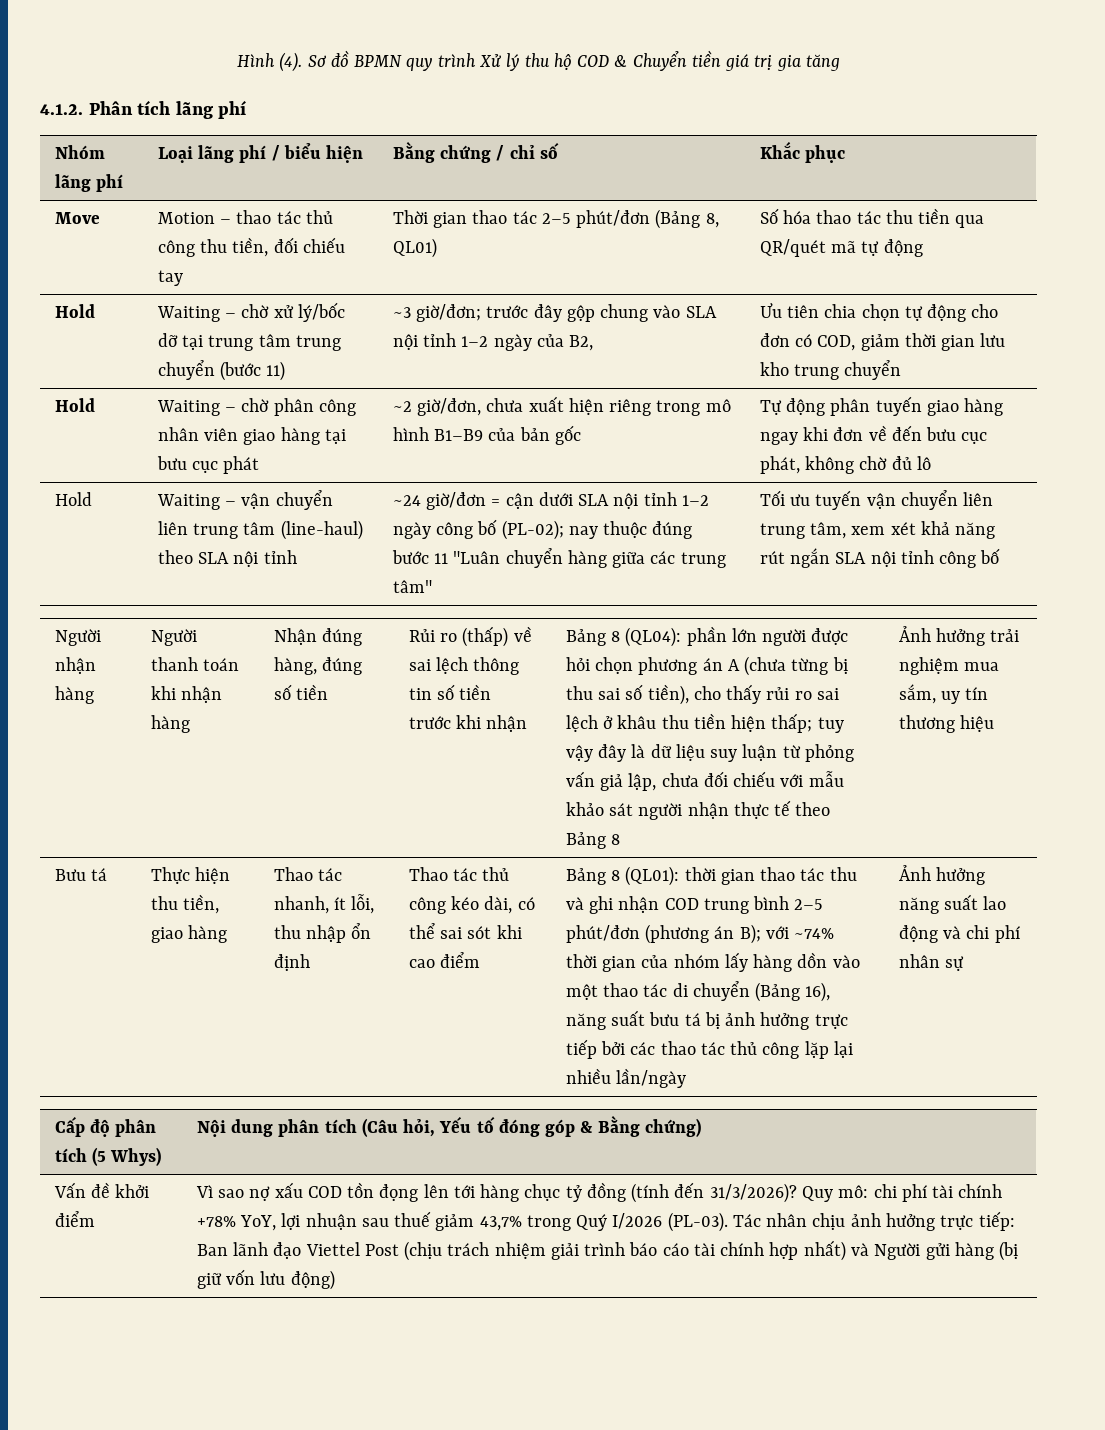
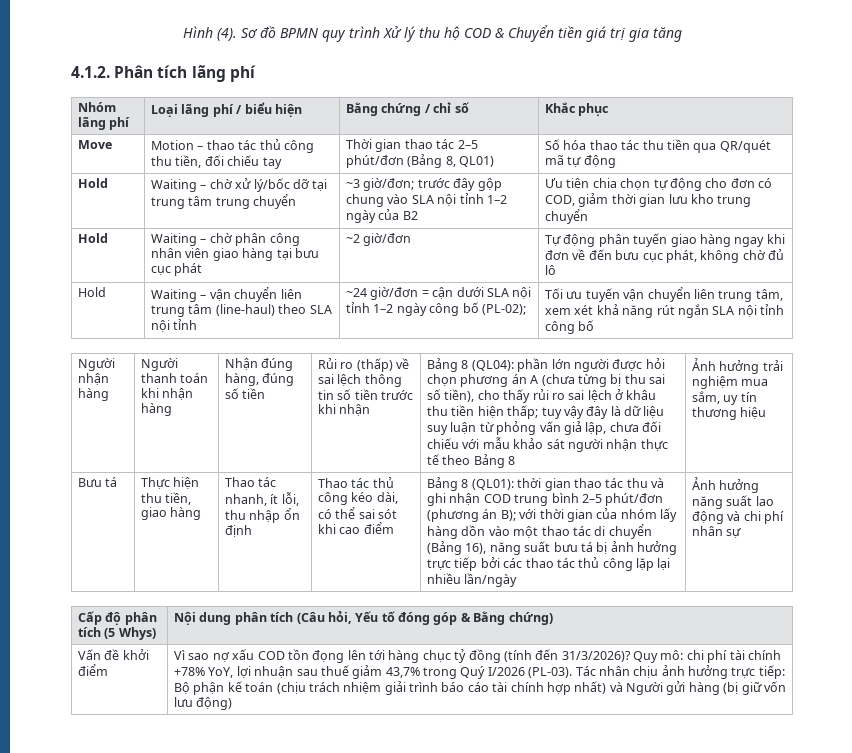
- Waiting – chờ xử lý/bốc dỡ tại trung tâm trung chuyển (bước 11)
+ Waiting – chờ xử lý/bốc dỡ tại trung tâm trung chuyển
- ~3 giờ/đơn; trước đây gộp chung vào SLA nội tỉnh 1–2 ngày của B2,
+ ~3 giờ/đơn; trước đây gộp chung vào SLA nội tỉnh 1–2 ngày của B2
- ~2 giờ/đơn, chưa xuất hiện riêng trong mô hình B1–B9 của bản gốc
+ ~2 giờ/đơn
- ~24 giờ/đơn = cận dưới SLA nội tỉnh 1–2 ngày công bố (PL-02); nay thuộc đúng bước 11 "Luân chuyển hàng giữa các trung tâm"
+ ~24 giờ/đơn = cận dưới SLA nội tỉnh 1–2 ngày công bố (PL-02);
- Bảng 8 (QL01): thời gian thao tác thu và ghi nhận COD trung bình 2–5 phút/đơn (phương án B); với ~74% thời gian của nhóm lấy hàng dồn vào một thao tác di chuyển (Bảng 16), năng suất bưu tá bị ảnh hưởng trực tiếp bởi các thao tác thủ công lặp lại nhiều lần/ngày
+ Bảng 8 (QL01): thời gian thao tác thu và ghi nhận COD trung bình 2–5 phút/đơn (phương án B); với thời gian của nhóm lấy hàng dồn vào một thao tác di chuyển (Bảng 16), năng suất bưu tá bị ảnh hưởng trực tiếp bởi các thao tác thủ công lặp lại nhiều lần/ngày
- Tác nhân chịu ảnh hưởng trực tiếp: Ban lãnh đạo Viettel Post (chịu trách nhiệm giải trình báo cáo tài chính hợp nhất) và Người gửi hàng (bị giữ vốn lưu động)
+ Tác nhân chịu ảnh hưởng trực tiếp: Bộ phận kế toán (chịu trách nhiệm giải trình báo cáo tài chính hợp nhất) và Người gửi hàng (bị giữ vốn lưu động)

